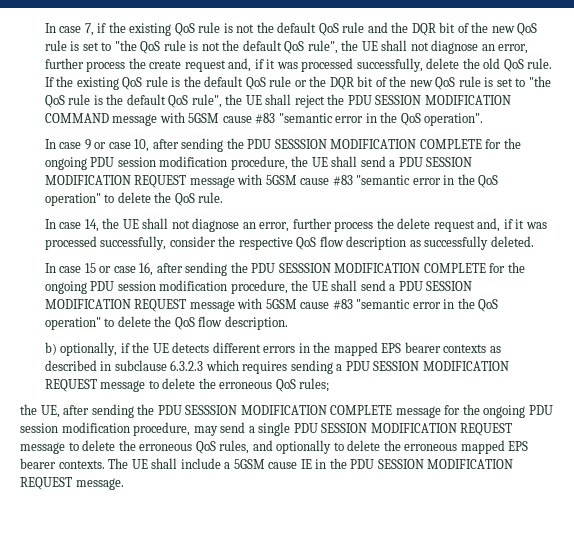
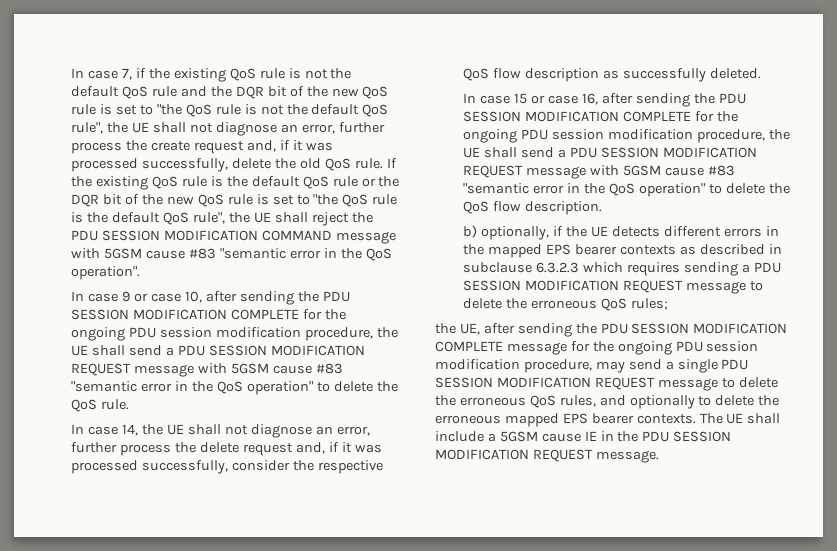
- In case 9 or case 10, after sending the PDU SESSSION MODIFICATION COMPLETE for the ongoing PDU session modification procedure, the UE shall send a PDU SESSION MODIFICATION REQUEST message with 5GSM cause #83 "semantic error in the QoS operation" to delete the QoS rule.
+ In case 9 or case 10, after sending the PDU SESSION MODIFICATION COMPLETE for the ongoing PDU session modification procedure, the UE shall send a PDU SESSION MODIFICATION REQUEST message with 5GSM cause #83 "semantic error in the QoS operation" to delete the QoS rule.
- In case 15 or case 16, after sending the PDU SESSSION MODIFICATION COMPLETE for the ongoing PDU session modification procedure, the UE shall send a PDU SESSION MODIFICATION REQUEST message with 5GSM cause #83 "semantic error in the QoS operation" to delete the QoS flow description.
+ In case 15 or case 16, after sending the PDU SESSION MODIFICATION COMPLETE for the ongoing PDU session modification procedure, the UE shall send a PDU SESSION MODIFICATION REQUEST message with 5GSM cause #83 "semantic error in the QoS operation" to delete the QoS flow description.
- the UE, after sending the PDU SESSSION MODIFICATION COMPLETE message for the ongoing PDU session modification procedure, may send a single PDU SESSION MODIFICATION REQUEST message to delete the erroneous QoS rules, and optionally to delete the erroneous mapped EPS bearer contexts.
+ the UE, after sending the PDU SESSION MODIFICATION COMPLETE message for the ongoing PDU session modification procedure, may send a single PDU SESSION MODIFICATION REQUEST message to delete the erroneous QoS rules, and optionally to delete the erroneous mapped EPS bearer contexts.

